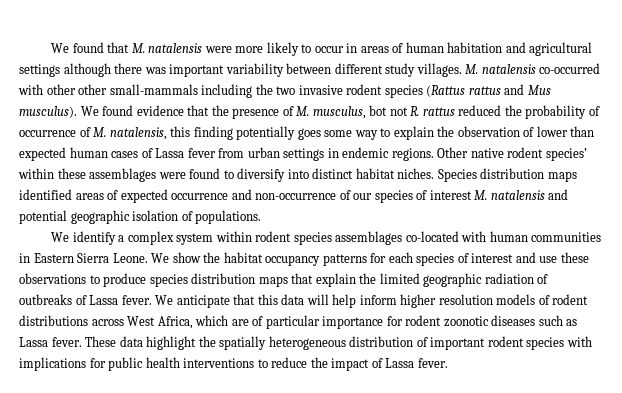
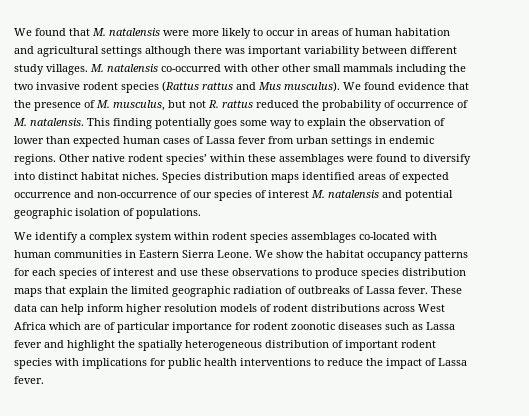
- M. natalensis co-occurred with other other small-mammals including the two invasive rodent species (Rattus rattus and Mus musculus).
+ M. natalensis co-occurred with other other small mammals including the two invasive rodent species (Rattus rattus and Mus musculus).
- We found evidence that the presence of M. musculus, bot not R. rattus reduced the probability of occurrence of M. natalensis, this finding potentially goes some way to explain the observation of lower than expected human cases of Lassa fever from urban settings in endemic regions.
+ We found evidence that the presence of M. musculus, but not R. rattus reduced the probability of occurrence of M. natalensis. This finding potentially goes some way to explain the observation of lower than expected human cases of Lassa fever from urban settings in endemic regions.
- We anticipate that this data will help inform higher resolution models of rodent distributions across West Africa, which are of particular importance for rodent zoonotic diseases such as Lassa fever. These data highlight the spatially heterogeneous distribution of important rodent species with implications for public health interventions to reduce the impact of Lassa fever.
+ These data can help inform higher resolution models of rodent distributions across West Africa which are of particular importance for rodent zoonotic diseases such as Lassa fever and highlight the spatially heterogeneous distribution of important rodent species with implications for public health interventions to reduce the impact of Lassa fever.

